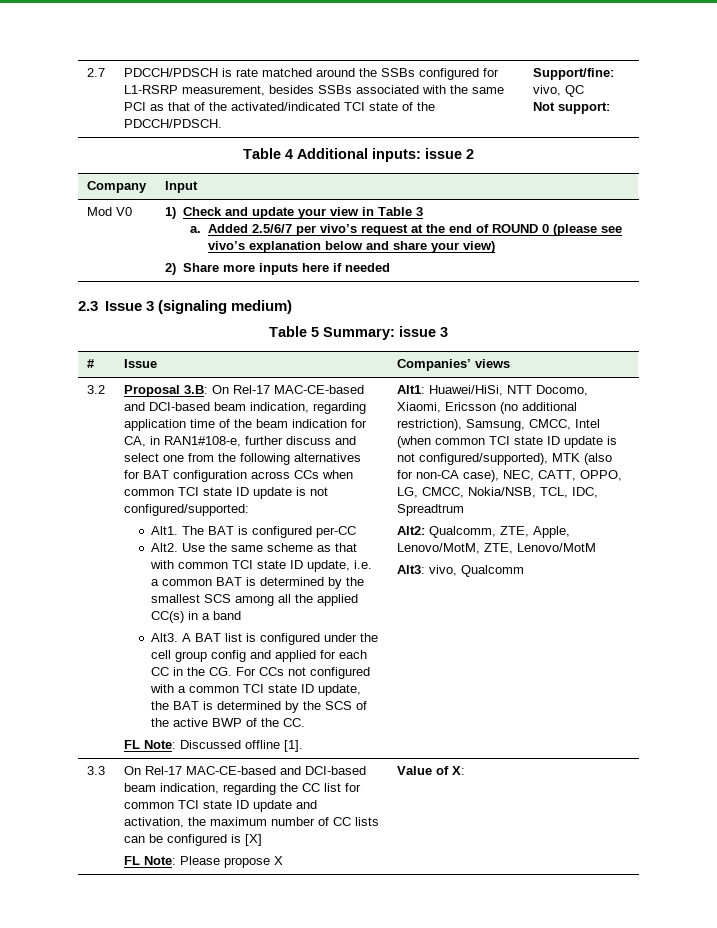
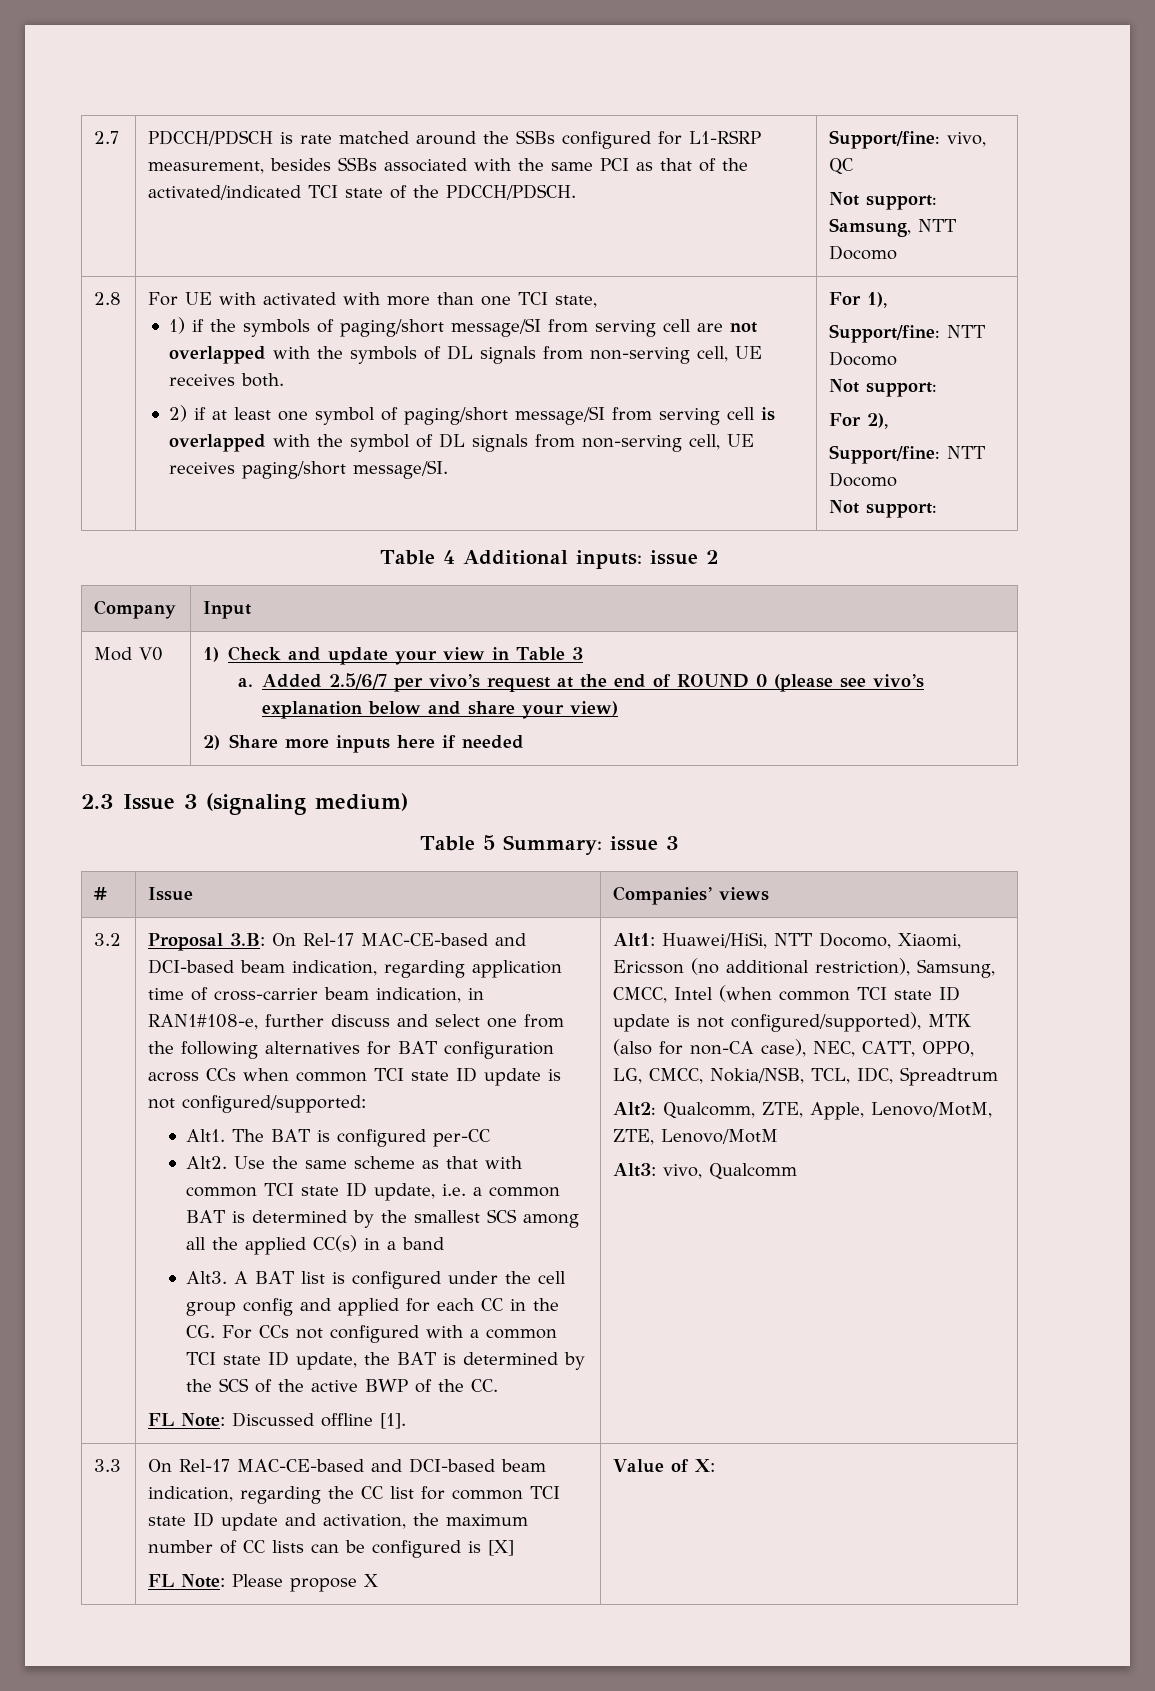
  2.7 | PDCCH/PDSCH is rate matched around the SSBs configured for L1-RSRP measurement, besides SSBs associated with the same PCI as that of the activated/indicated TCI state of the PDCCH/PDSCH. | Support/fine: vivo, QC
+ Not support: Samsung, NTT Docomo
+ 2.8 | For UE with activated with more than one TCI state,
+ 1) if the symbols of paging/short message/SI from serving cell are not overlapped with the symbols of DL signals from non-serving cell, UE receives both.
+ 2) if at least one symbol of paging/short message/SI from serving cell is overlapped with the symbol of DL signals from non-serving cell, UE receives paging/short message/SI. | For 1),
+ Support/fine: NTT Docomo
+ Not support:
+ For 2),
+ Support/fine: NTT Docomo
- Proposal 3.B: On Rel-17 MAC-CE-based and DCI-based beam indication, regarding application time of the beam indication for CA, in RAN1#108-e, further discuss and select one from the following alternatives for BAT configuration across CCs when common TCI state ID update is not configured/supported:
+ Proposal 3.B: On Rel-17 MAC-CE-based and DCI-based beam indication, regarding application time of cross-carrier beam indication, in RAN1#108-e, further discuss and select one from the following alternatives for BAT configuration across CCs when common TCI state ID update is not configured/supported:

